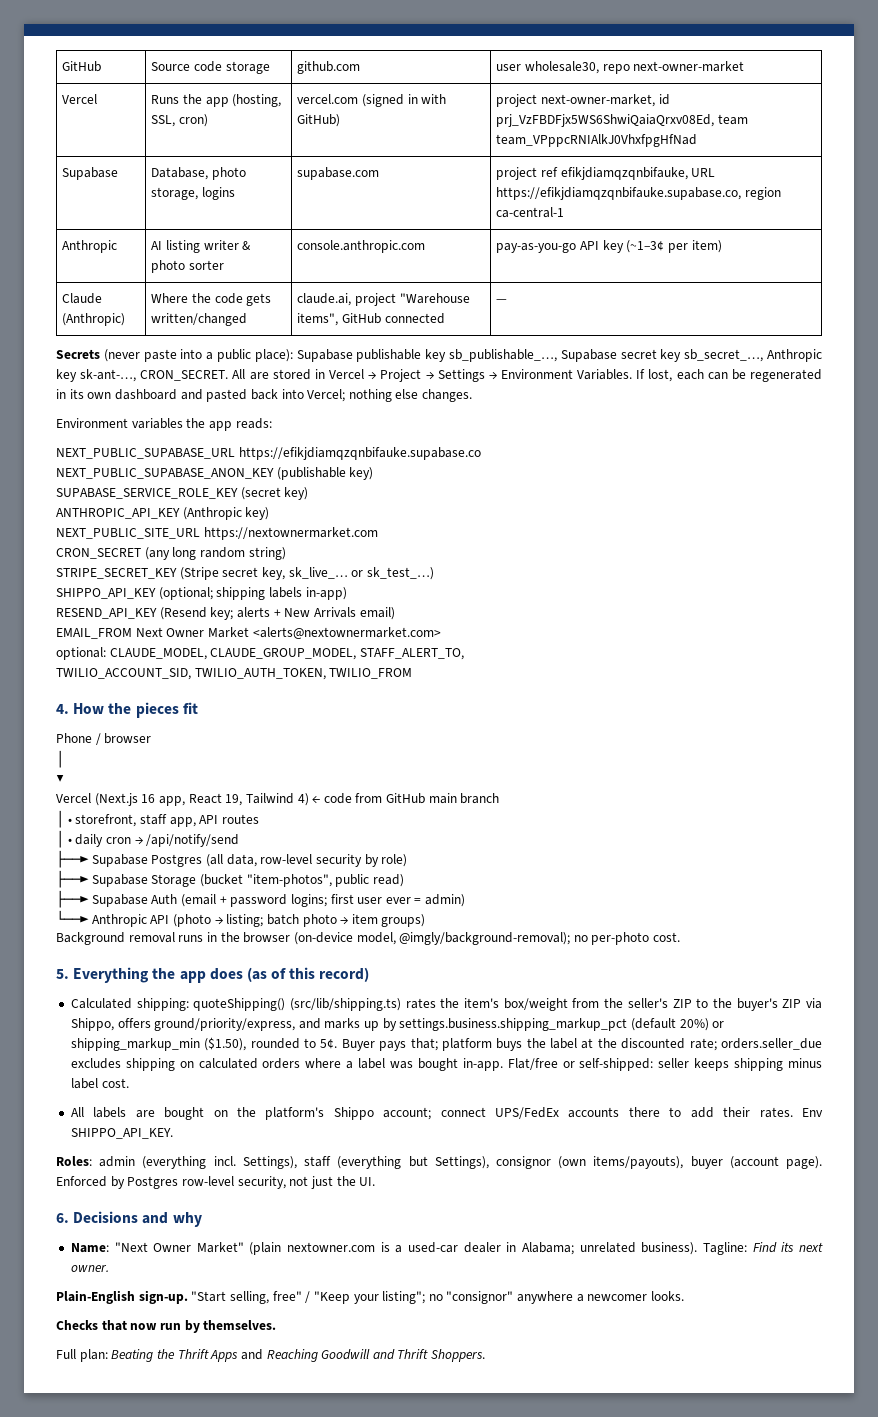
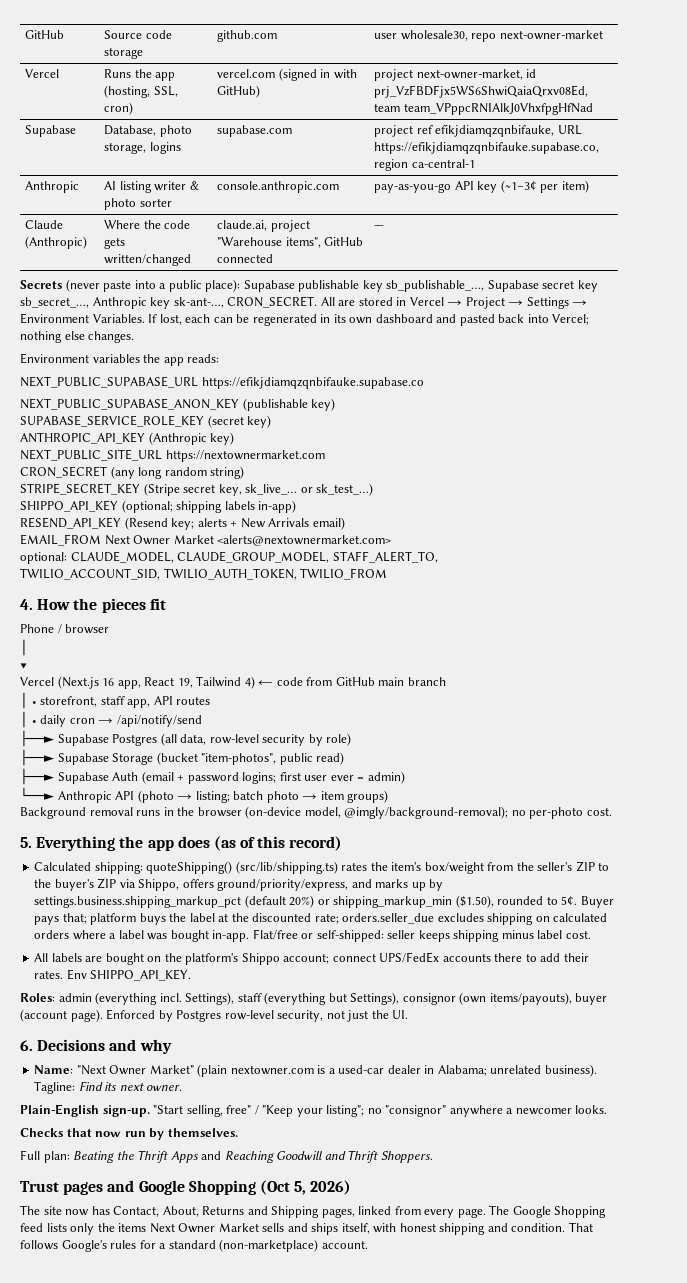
+ Trust pages and Google Shopping (Oct 5, 2026)
+ The site now has Contact, About, Returns and Shipping pages, linked from every page. The Google Shopping feed lists only the items Next Owner Market sells and ships itself, with honest shipping and condition. That follows Google's rules for a standard (non-marketplace) account.

